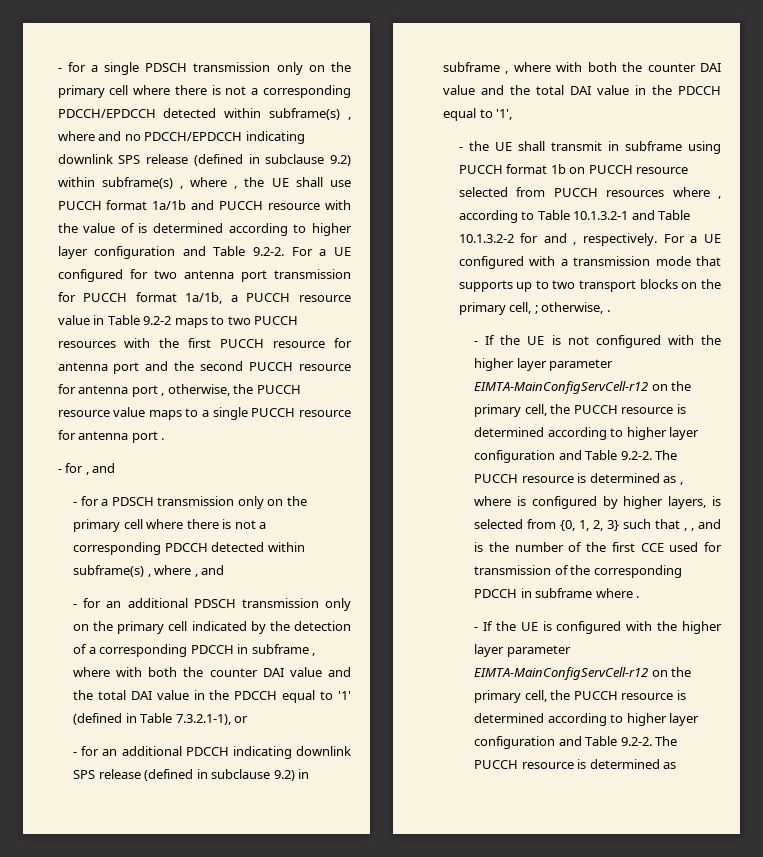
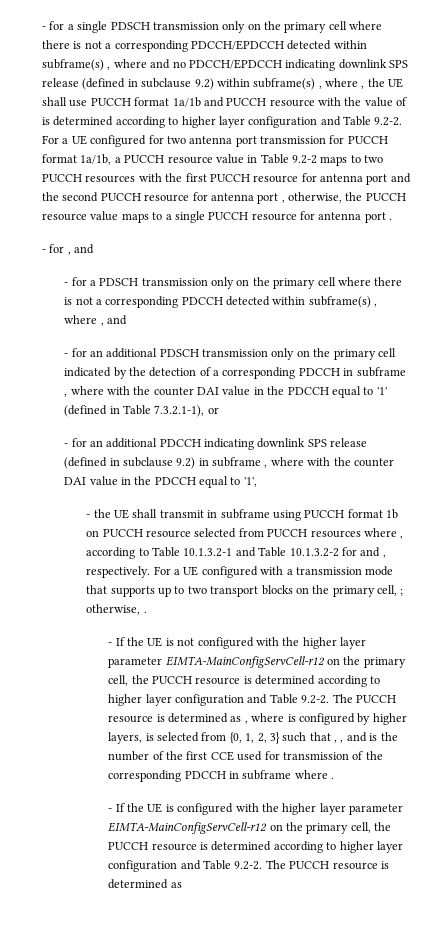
- - for an additional PDSCH transmission only on the primary cell indicated by the detection of a corresponding PDCCH in subframe , where with both the counter DAI value and the total DAI value in the PDCCH equal to '1' (defined in Table 7.3.2.1-1), or
+ - for an additional PDSCH transmission only on the primary cell indicated by the detection of a corresponding PDCCH in subframe , where with the counter DAI value in the PDCCH equal to '1' (defined in Table 7.3.2.1-1), or
- - for an additional PDCCH indicating downlink SPS release (defined in subclause 9.2) in subframe , where with both the counter DAI value and the total DAI value in the PDCCH equal to '1',
+ - for an additional PDCCH indicating downlink SPS release (defined in subclause 9.2) in subframe , where with the counter DAI value in the PDCCH equal to '1',

